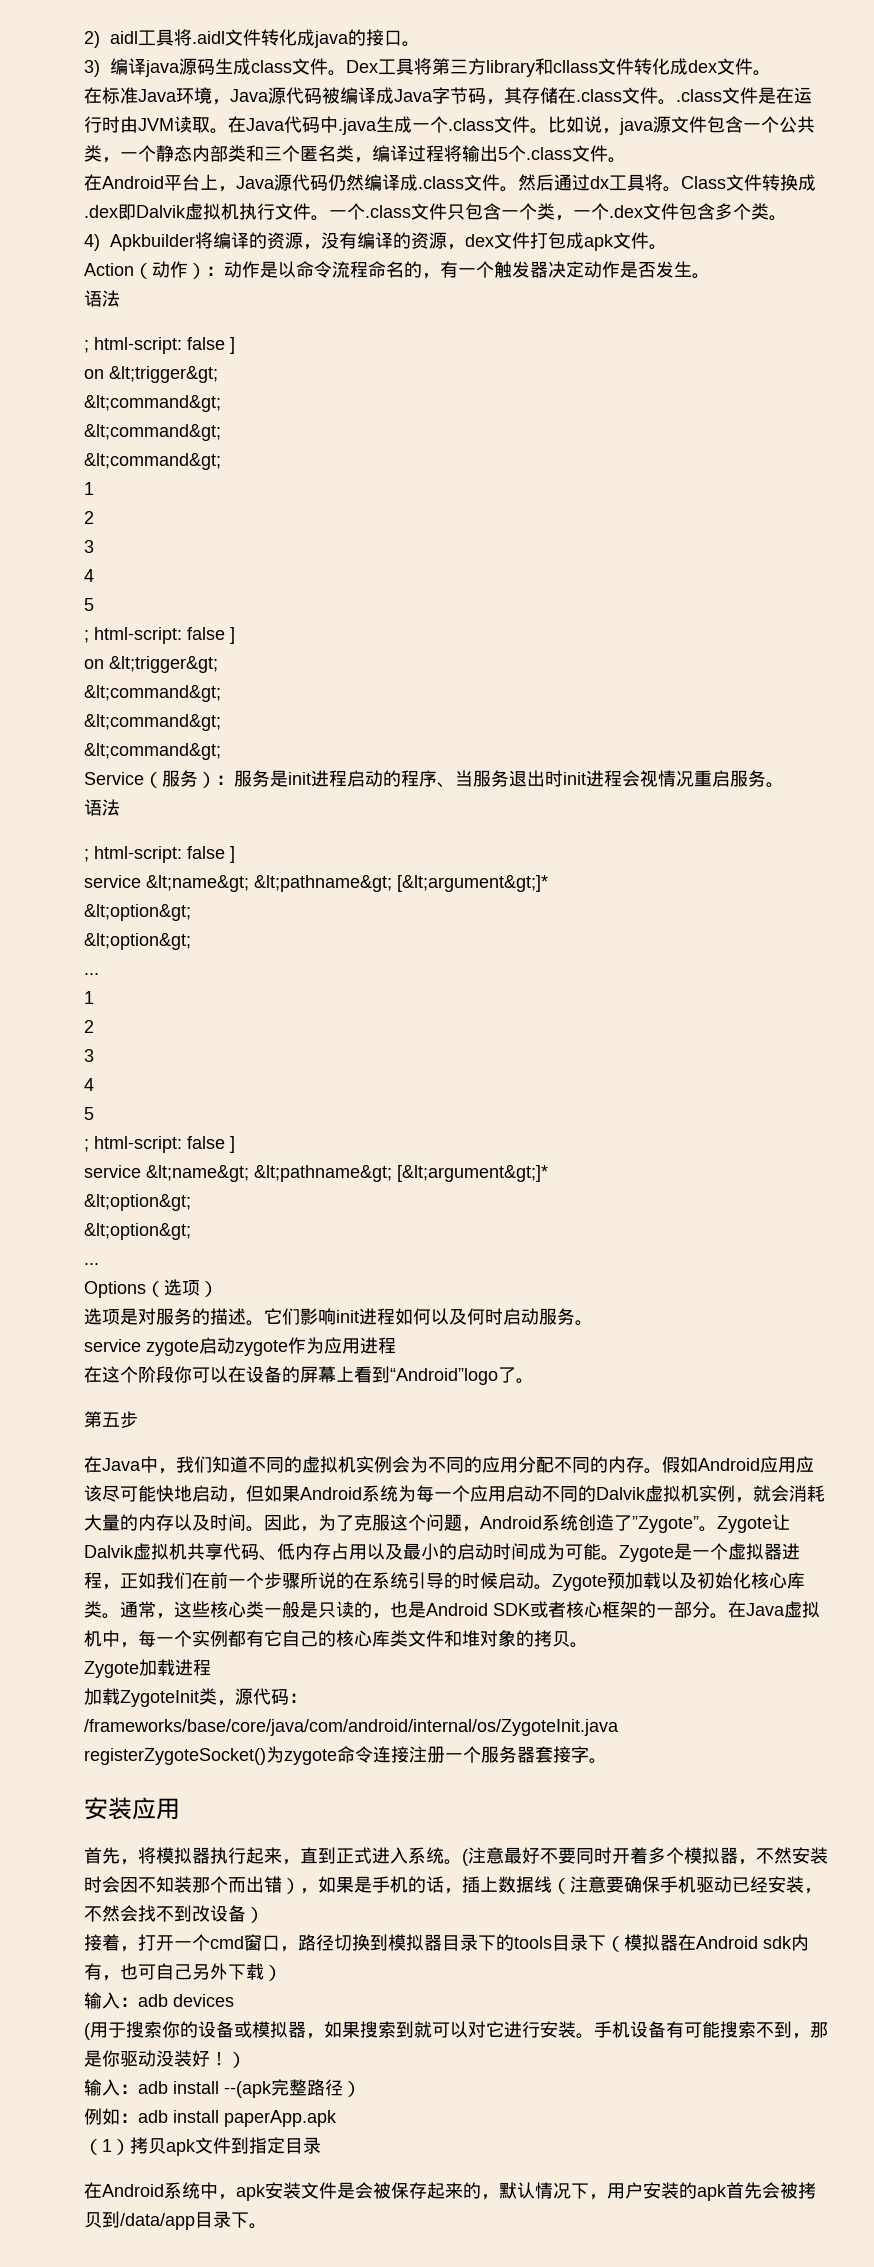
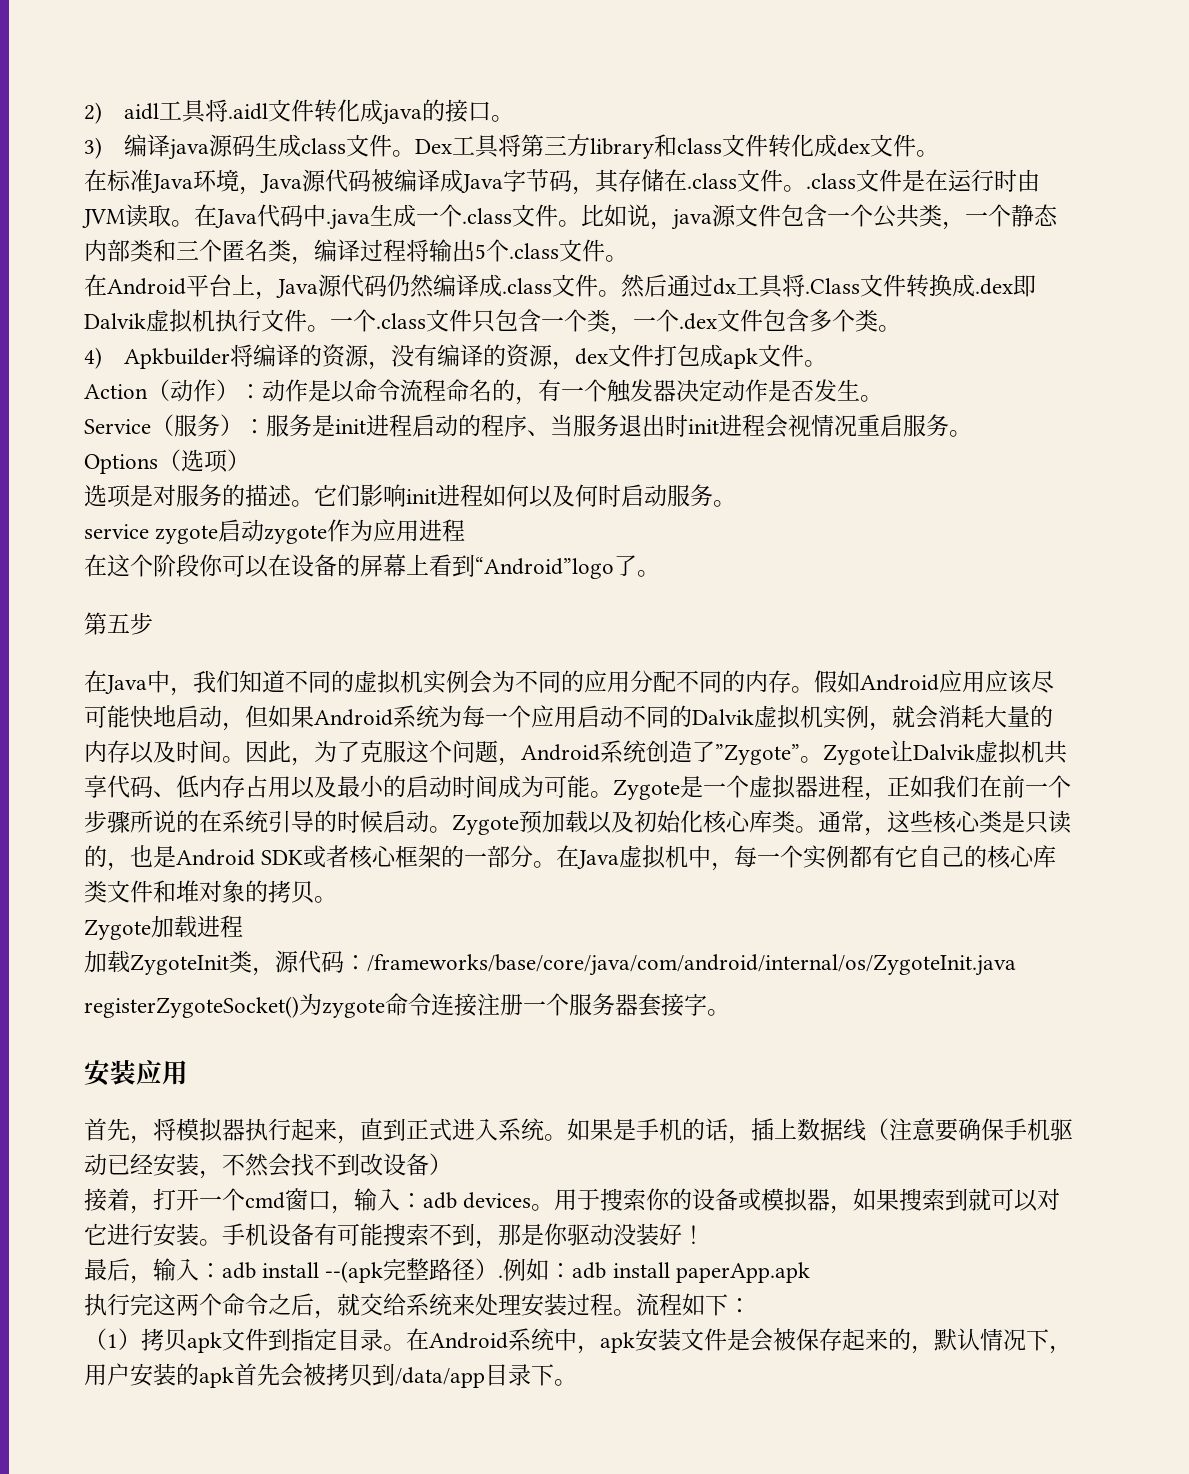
- Dex工具将第三方library和cllass文件转化成dex文件。
+ Dex工具将第三方library和class文件转化成dex文件。
- 然后通过dx工具将。Class文件转换成.dex即Dalvik虚拟机执行文件。
+ 然后通过dx工具将.Class文件转换成.dex即Dalvik虚拟机执行文件。
  Action（动作）：动作是以命令流程命名的，有一个触发器决定动作是否发生。
- 语法
- ; html-script: false ]
- on &lt;trigger&gt;
- &lt;command&gt;
- &lt;command&gt;
- &lt;command&gt;
- 1
- 2
- 3
- 4
- 5
- ; html-script: false ]
- on &lt;trigger&gt;
- &lt;command&gt;
- &lt;command&gt;
- &lt;command&gt;
  Service（服务）：服务是init进程启动的程序、当服务退出时init进程会视情况重启服务。
- 语法
- ; html-script: false ]
- service &lt;name&gt; &lt;pathname&gt; [&lt;argument&gt;]*
- &lt;option&gt;
- &lt;option&gt;
- ...
- 1
- 2
- 3
- 4
- 5
- ; html-script: false ]
- service &lt;name&gt; &lt;pathname&gt; [&lt;argument&gt;]*
- &lt;option&gt;
- &lt;option&gt;
- ...
- 通常，这些核心类一般是只读的，也是Android SDK或者核心框架的一部分。
+ 通常，这些核心类是只读的，也是Android SDK或者核心框架的一部分。
- (注意最好不要同时开着多个模拟器，不然安装时会因不知装那个而出错），如果是手机的话，插上数据线（注意要确保手机驱动已经安装，不然会找不到改设备）
+ 如果是手机的话，插上数据线（注意要确保手机驱动已经安装，不然会找不到改设备）
- 接着，打开一个cmd窗口，路径切换到模拟器目录下的tools目录下（模拟器在Android sdk内有，也可自己另外下载）
- 输入：adb devices
- (用于搜索你的设备或模拟器，如果搜索到就可以对它进行安装。
+ 接着，打开一个cmd窗口，输入：adb devices。用于搜索你的设备或模拟器，如果搜索到就可以对它进行安装。
- 手机设备有可能搜索不到，那是你驱动没装好！）
- 输入：adb install --(apk完整路径）
- 例如：adb install paperApp.apk
+ 手机设备有可能搜索不到，那是你驱动没装好！
+ 最后，输入：adb install --(apk完整路径）.例如：adb install paperApp.apk
+ 执行完这两个命令之后，就交给系统来处理安装过程。流程如下：
- （1）拷贝apk文件到指定目录
- 在Android系统中，apk安装文件是会被保存起来的，默认情况下，用户安装的apk首先会被拷贝到/data/app目录下。
+ （1）拷贝apk文件到指定目录。在Android系统中，apk安装文件是会被保存起来的，默认情况下，用户安装的apk首先会被拷贝到/data/app目录下。

